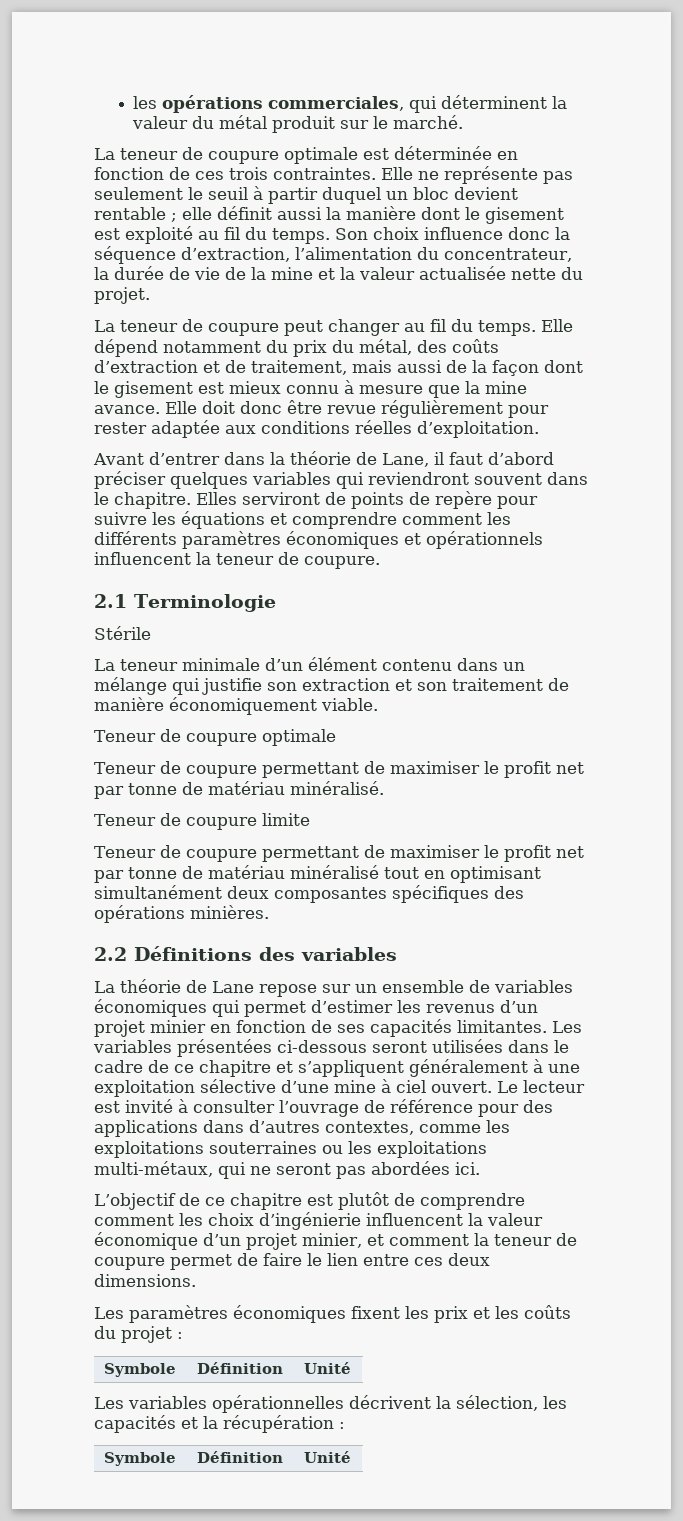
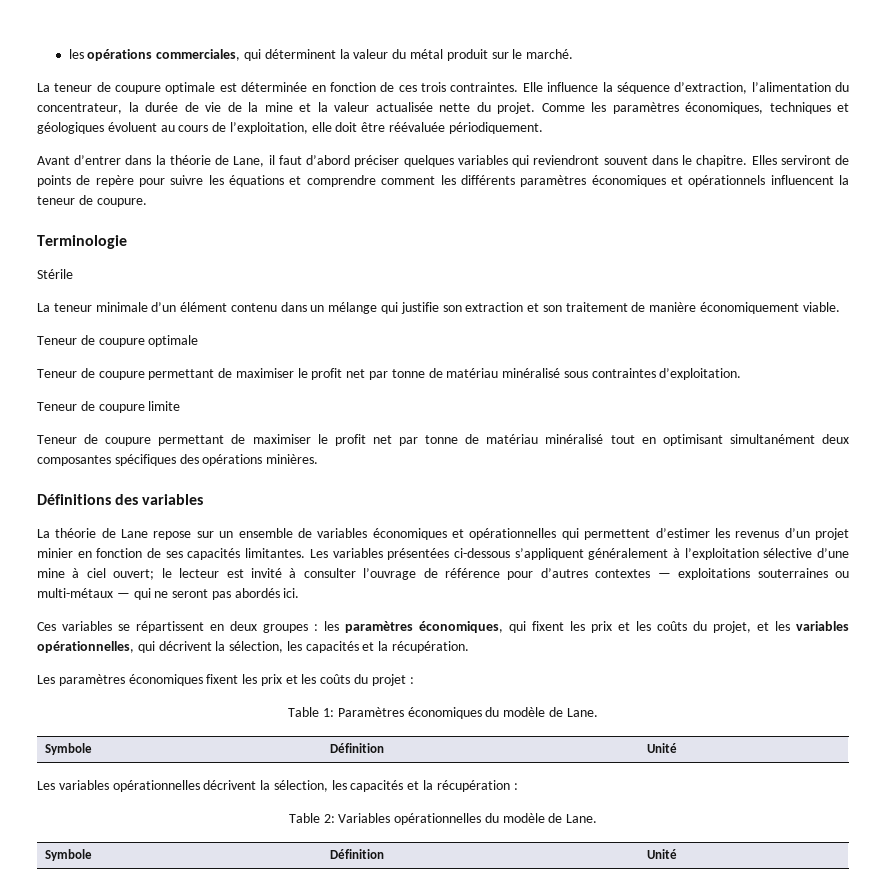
- Elle ne représente pas seulement le seuil à partir duquel un bloc devient rentable ; elle définit aussi la manière dont le gisement est exploité au fil du temps. Son choix influence donc la séquence d’extraction, l’alimentation du concentrateur, la durée de vie de la mine et la valeur actualisée nette du projet.
- La teneur de coupure peut changer au fil du temps. Elle dépend notamment du prix du métal, des coûts d’extraction et de traitement, mais aussi de la façon dont le gisement est mieux connu à mesure que la mine avance. Elle doit donc être revue régulièrement pour rester adaptée aux conditions réelles d’exploitation.
+ Elle influence la séquence d’extraction, l’alimentation du concentrateur, la durée de vie de la mine et la valeur actualisée nette du projet. Comme les paramètres économiques, techniques et géologiques évoluent au cours de l’exploitation, elle doit être réévaluée périodiquement.
- 2.1 Terminologie
+ Terminologie
- Teneur de coupure permettant de maximiser le profit net par tonne de matériau minéralisé.
+ Teneur de coupure permettant de maximiser le profit net par tonne de matériau minéralisé sous contraintes d’exploitation.
- 2.2 Définitions des variables
+ Définitions des variables
- La théorie de Lane repose sur un ensemble de variables économiques qui permet d’estimer les revenus d’un projet minier en fonction de ses capacités limitantes.
+ La théorie de Lane repose sur un ensemble de variables économiques et opérationnelles qui permettent d’estimer les revenus d’un projet minier en fonction de ses capacités limitantes.
- Les variables présentées ci-dessous seront utilisées dans le cadre de ce chapitre et s’appliquent généralement à une exploitation sélective d’une mine à ciel ouvert. Le lecteur est invité à consulter l’ouvrage de référence pour des applications dans d’autres contextes, comme les exploitations souterraines ou les exploitations multi-métaux, qui ne seront pas abordées ici.
+ Les variables présentées ci-dessous s’appliquent généralement à l’exploitation sélective d’une mine à ciel ouvert; le lecteur est invité à consulter l’ouvrage de référence pour d’autres contextes — exploitations souterraines ou multi-métaux — qui ne seront pas abordés ici.
- L’objectif de ce chapitre est plutôt de comprendre comment les choix d’ingénierie influencent la valeur économique d’un projet minier, et comment la teneur de coupure permet de faire le lien entre ces deux dimensions.
+ Ces variables se répartissent en deux groupes : les paramètres économiques, qui fixent les prix et les coûts du projet, et les variables opérationnelles, qui décrivent la sélection, les capacités et la récupération.
+ Table 1: Paramètres économiques du modèle de Lane.
+ Table 2: Variables opérationnelles du modèle de Lane.

